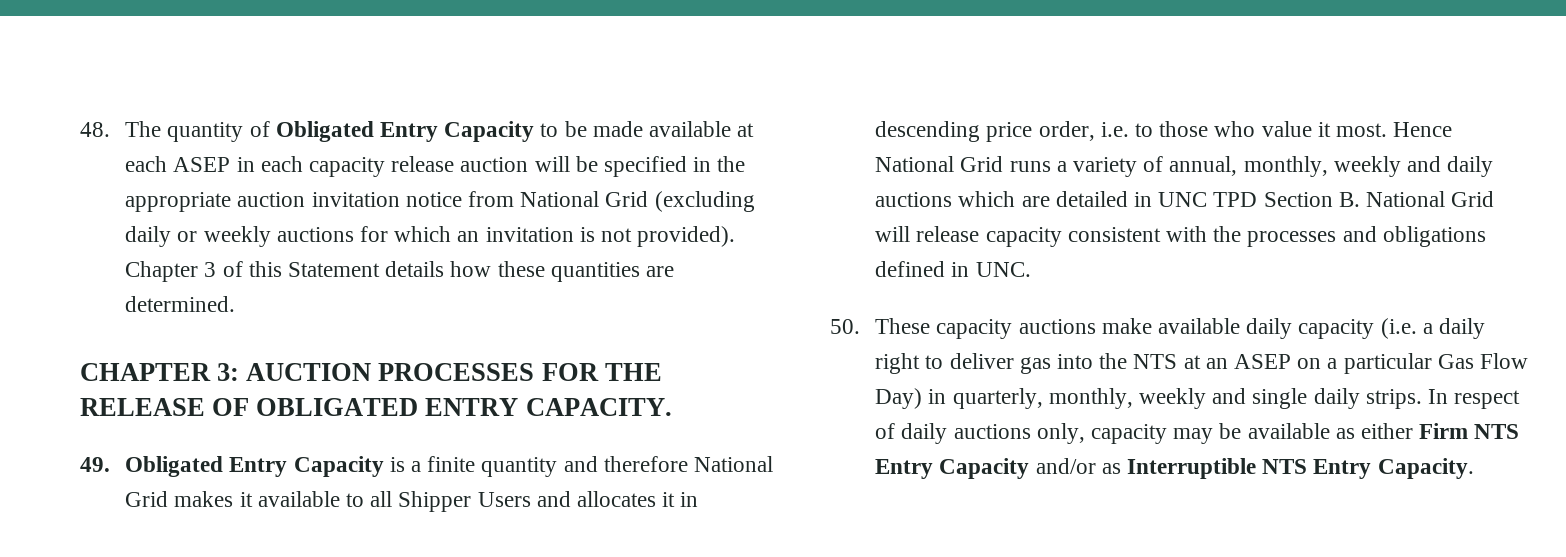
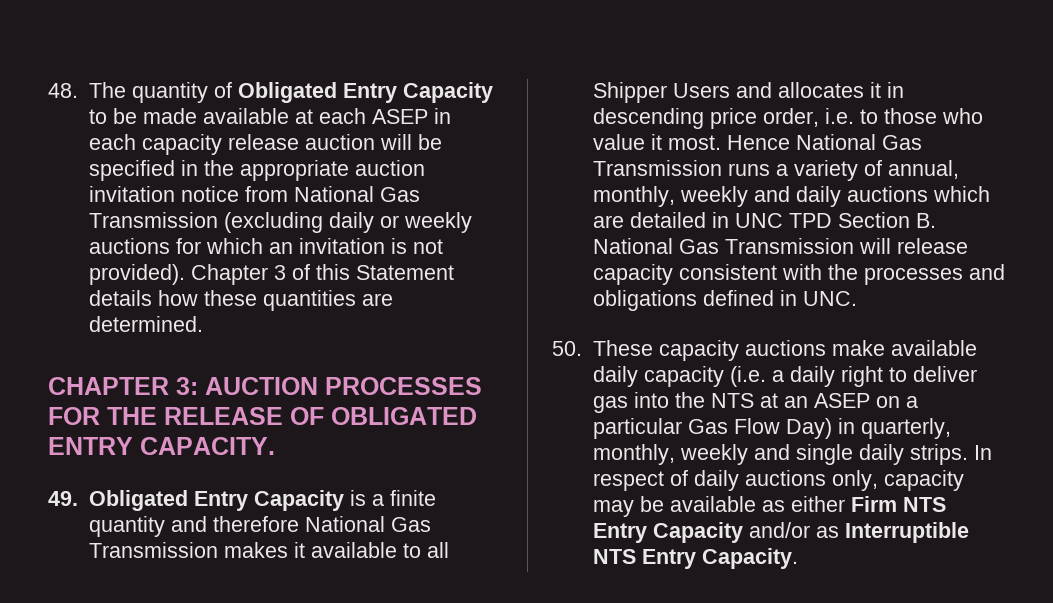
- 48. The quantity of Obligated Entry Capacity to be made available at each ASEP in each capacity release auction will be specified in the appropriate auction invitation notice from National Grid (excluding daily or weekly auctions for which an invitation is not provided).
+ 48. The quantity of Obligated Entry Capacity to be made available at each ASEP in each capacity release auction will be specified in the appropriate auction invitation notice from National Gas Transmission (excluding daily or weekly auctions for which an invitation is not provided).
- 49. Obligated Entry Capacity is a finite quantity and therefore National Grid makes it available to all Shipper Users and allocates it in descending price order, i.e. to those who value it most.
+ 49. Obligated Entry Capacity is a finite quantity and therefore National Gas Transmission makes it available to all Shipper Users and allocates it in descending price order, i.e. to those who value it most.
- Hence National Grid runs a variety of annual, monthly, weekly and daily auctions which are detailed in UNC TPD Section B. National Grid will release capacity consistent with the processes and obligations defined in UNC.
+ Hence National Gas Transmission runs a variety of annual, monthly, weekly and daily auctions which are detailed in UNC TPD Section B. National Gas Transmission will release capacity consistent with the processes and obligations defined in UNC.

